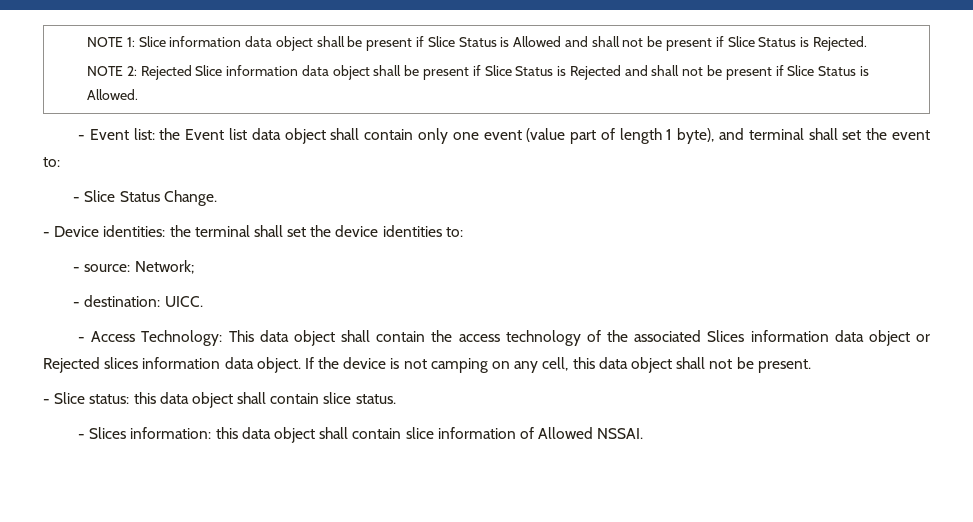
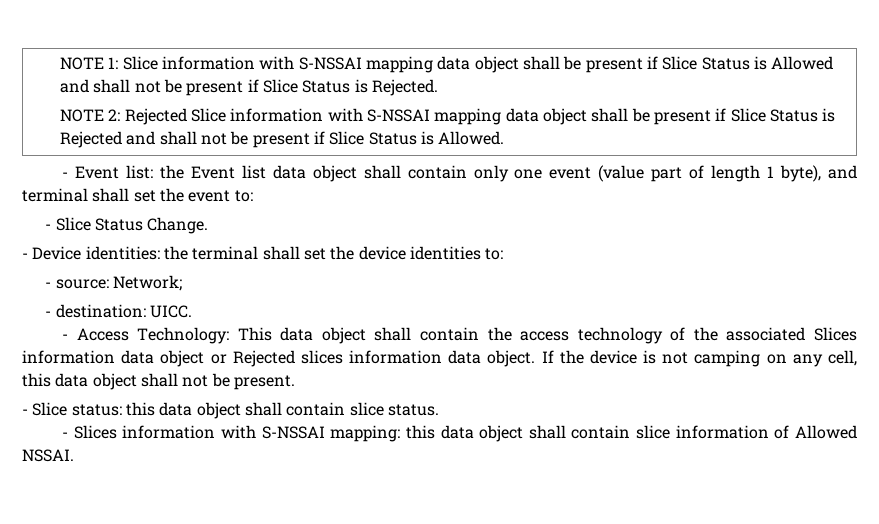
- NOTE 1: Slice information data object shall be present if Slice Status is Allowed and shall not be present if Slice Status is Rejected.
+ NOTE 1: Slice information with S-NSSAI mapping data object shall be present if Slice Status is Allowed and shall not be present if Slice Status is Rejected.
- NOTE 2: Rejected Slice information data object shall be present if Slice Status is Rejected and shall not be present if Slice Status is Allowed.
+ NOTE 2: Rejected Slice information with S-NSSAI mapping data object shall be present if Slice Status is Rejected and shall not be present if Slice Status is Allowed.
- - Slices information: this data object shall contain slice information of Allowed NSSAI.
+ - Slices information with S-NSSAI mapping: this data object shall contain slice information of Allowed NSSAI.

